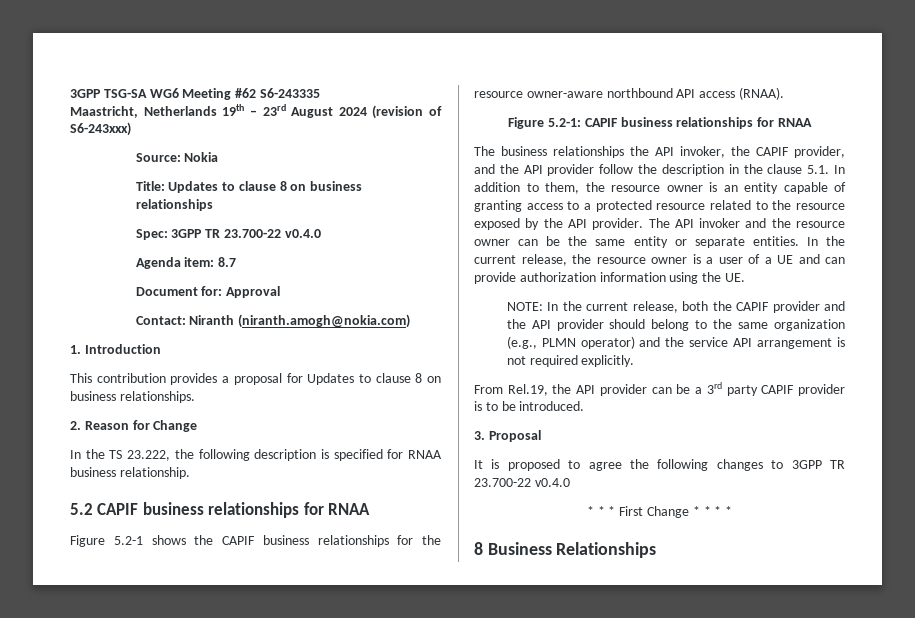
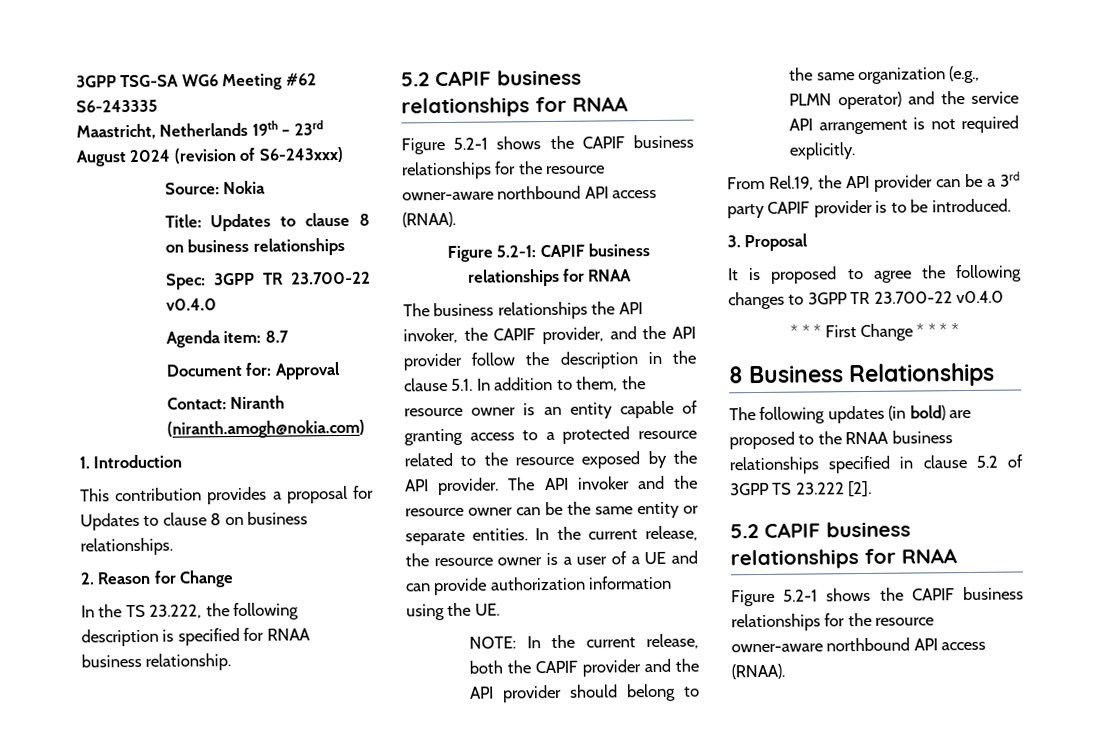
+ The following updates (in bold) are proposed to the RNAA business relationships specified in clause 5.2 of 3GPP TS 23.222 [2].
+ 5.2 CAPIF business relationships for RNAA
+ Figure 5.2-1 shows the CAPIF business relationships for the resource owner-aware northbound API access (RNAA).

